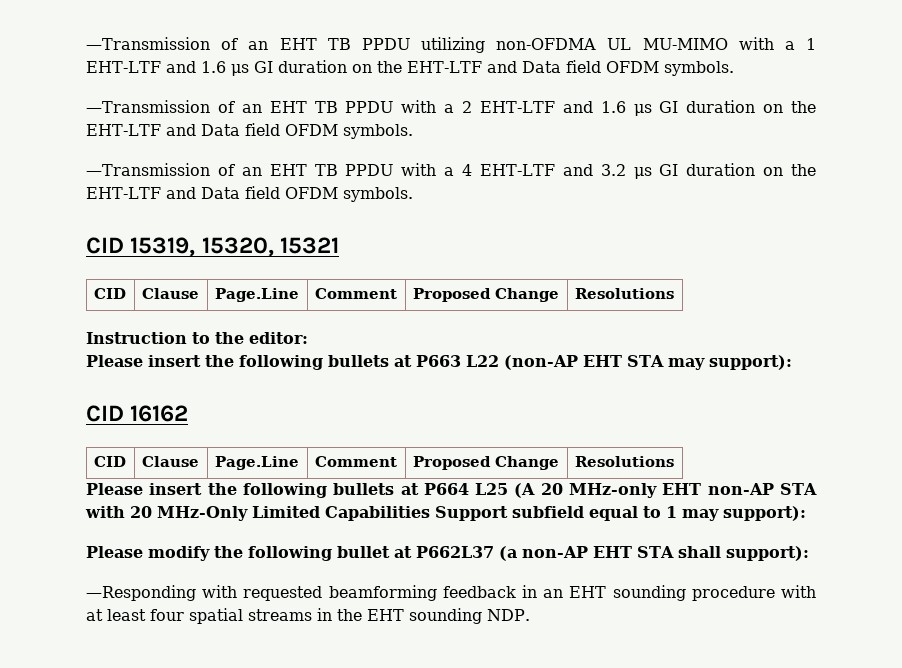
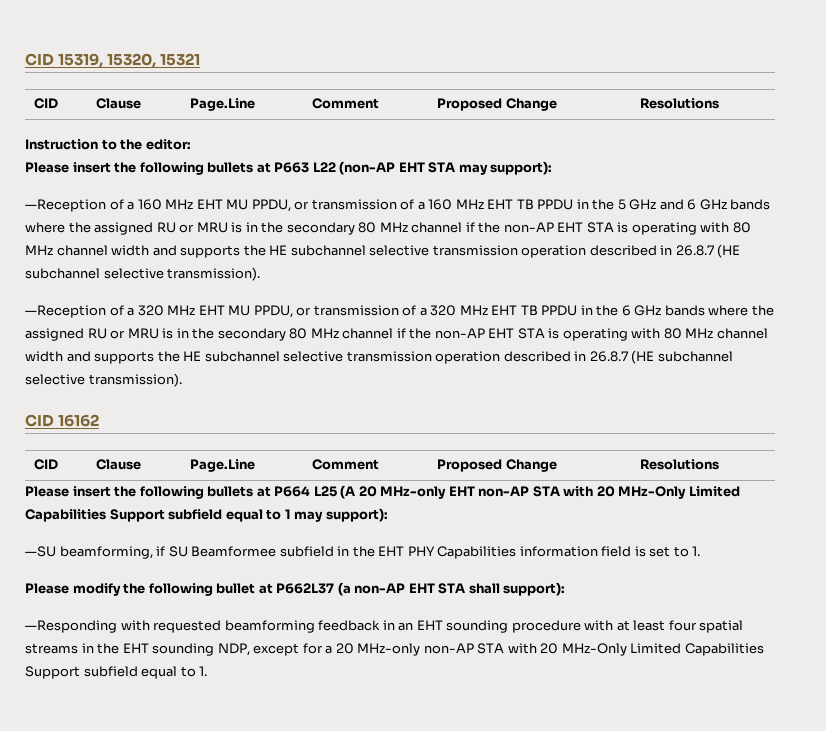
- —Transmission of an EHT TB PPDU utilizing non-OFDMA UL MU-MIMO with a 1 EHT-LTF and 1.6 μs GI duration on the EHT-LTF and Data field OFDM symbols.
- —Transmission of an EHT TB PPDU with a 2 EHT-LTF and 1.6 μs GI duration on the EHT-LTF and Data field OFDM symbols.
- —Transmission of an EHT TB PPDU with a 4 EHT-LTF and 3.2 μs GI duration on the EHT-LTF and Data field OFDM symbols.
+ —Reception of a 160 MHz EHT MU PPDU, or transmission of a 160 MHz EHT TB PPDU in the 5 GHz and 6 GHz bands where the assigned RU or MRU is in the secondary 80 MHz channel if the non-AP EHT STA is operating with 80 MHz channel width and supports the HE subchannel selective transmission operation described in 26.8.7 (HE subchannel selective transmission).
+ —Reception of a 320 MHz EHT MU PPDU, or transmission of a 320 MHz EHT TB PPDU in the 6 GHz bands where the assigned RU or MRU is in the secondary 80 MHz channel if the non-AP EHT STA is operating with 80 MHz channel width and supports the HE subchannel selective transmission operation described in 26.8.7 (HE subchannel selective transmission).
+ —SU beamforming, if SU Beamformee subfield in the EHT PHY Capabilities information field is set to 1.
- —Responding with requested beamforming feedback in an EHT sounding procedure with at least four spatial streams in the EHT sounding NDP.
+ —Responding with requested beamforming feedback in an EHT sounding procedure with at least four spatial streams in the EHT sounding NDP, except for a 20 MHz-only non-AP STA with 20 MHz-Only Limited Capabilities Support subfield equal to 1.

